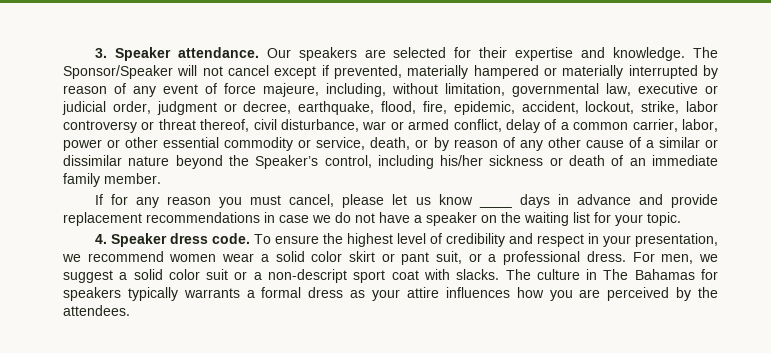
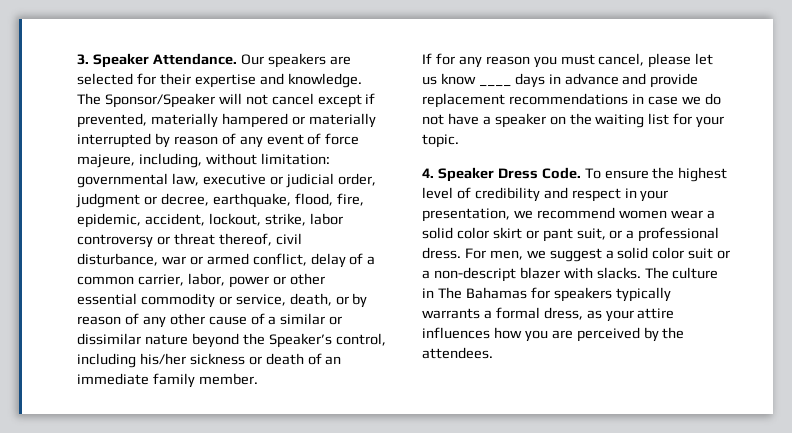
- 3. Speaker attendance.
+ 3. Speaker Attendance.
- The Sponsor/Speaker will not cancel except if prevented, materially hampered or materially interrupted by reason of any event of force majeure, including, without limitation, governmental law, executive or judicial order, judgment or decree, earthquake, flood, fire, epidemic, accident, lockout, strike, labor controversy or threat thereof, civil disturbance, war or armed conflict, delay of a common carrier, labor, power or other essential commodity or service, death, or by reason of any other cause of a similar or dissimilar nature beyond the Speaker’s control, including his/her sickness or death of an immediate family member.
+ The Sponsor/Speaker will not cancel except if prevented, materially hampered or materially interrupted by reason of any event of force majeure, including, without limitation: governmental law, executive or judicial order, judgment or decree, earthquake, flood, fire, epidemic, accident, lockout, strike, labor controversy or threat thereof, civil disturbance, war or armed conflict, delay of a common carrier, labor, power or other essential commodity or service, death, or by reason of any other cause of a similar or dissimilar nature beyond the Speaker’s control, including his/her sickness or death of an immediate family member.
- 4. Speaker dress code.
+ 4. Speaker Dress Code.
- For men, we suggest a solid color suit or a non-descript sport coat with slacks.
+ For men, we suggest a solid color suit or a non-descript blazer with slacks.
- The culture in The Bahamas for speakers typically warrants a formal dress as your attire influences how you are perceived by the attendees.
+ The culture in The Bahamas for speakers typically warrants a formal dress, as your attire influences how you are perceived by the attendees.

